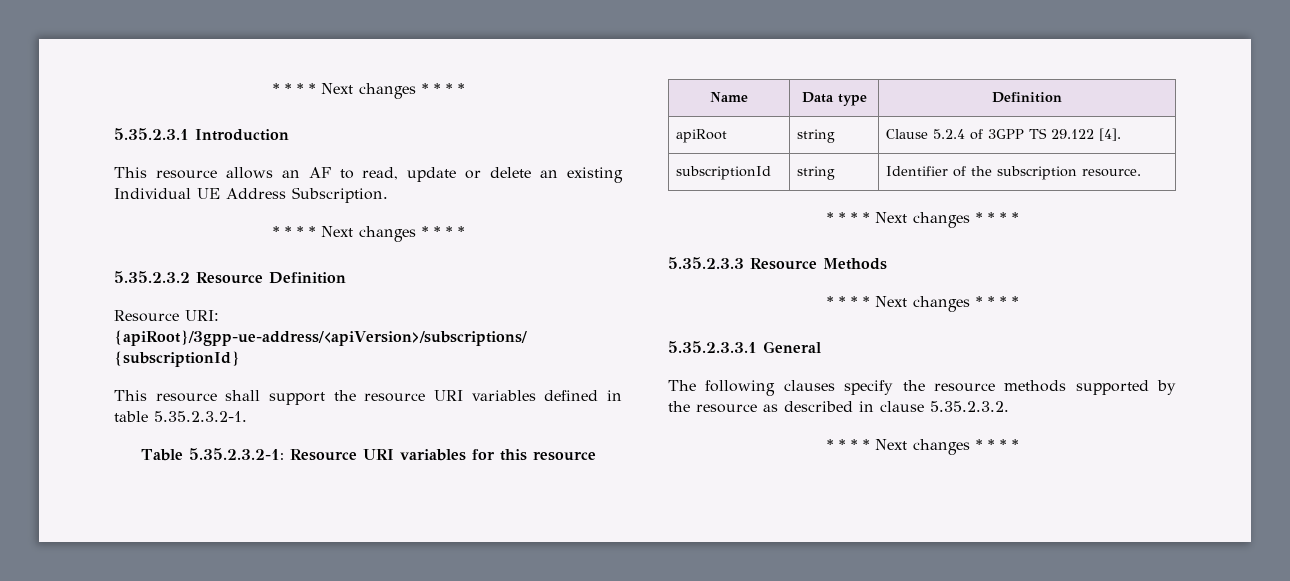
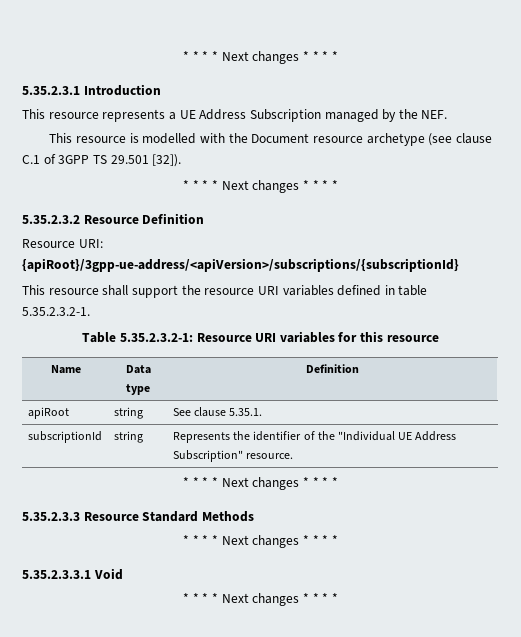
- This resource allows an AF to read, update or delete an existing Individual UE Address Subscription.
+ This resource represents a UE Address Subscription managed by the NEF.
+ This resource is modelled with the Document resource archetype (see clause C.1 of 3GPP TS 29.501 [32]).
- apiRoot | string | Clause 5.2.4 of 3GPP TS 29.122 [4].
- subscriptionId | string | Identifier of the subscription resource.
+ apiRoot | string | See clause 5.35.1.
+ subscriptionId | string | Represents the identifier of the "Individual UE Address Subscription" resource.
- 5.35.2.3.3 Resource Methods
+ 5.35.2.3.3 Resource Standard Methods
- 5.35.2.3.3.1 General
- The following clauses specify the resource methods supported by the resource as described in clause 5.35.2.3.2.
+ 5.35.2.3.3.1 Void

